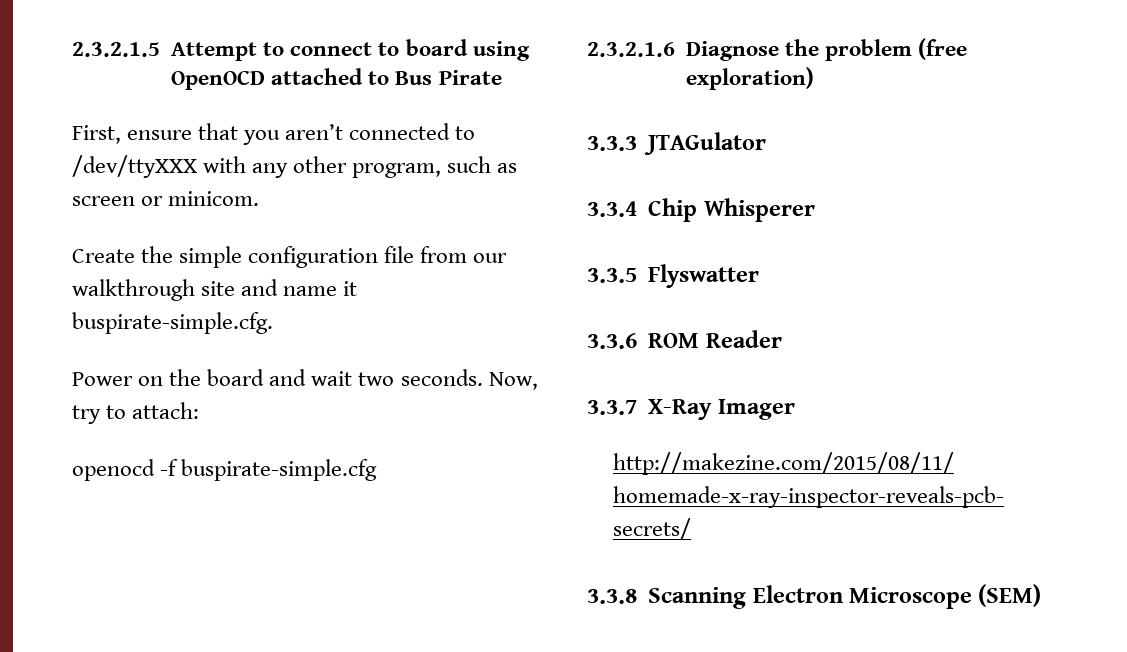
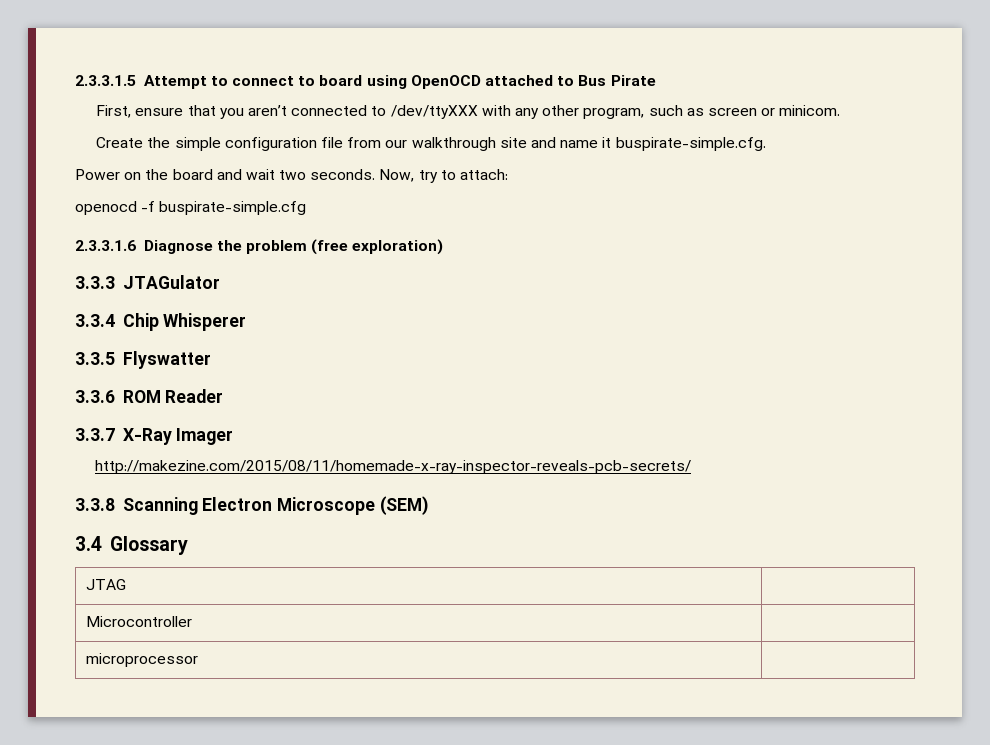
- 2.3.2.1.5 Attempt to connect to board using OpenOCD attached to Bus Pirate
+ 2.3.3.1.5 Attempt to connect to board using OpenOCD attached to Bus Pirate
- 2.3.2.1.6 Diagnose the problem (free exploration)
+ 2.3.3.1.6 Diagnose the problem (free exploration)
+ 3.4 Glossary
+ JTAG |
+ Microcontroller |
+ microprocessor |

